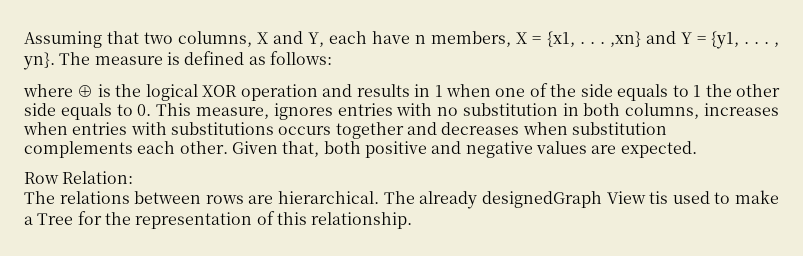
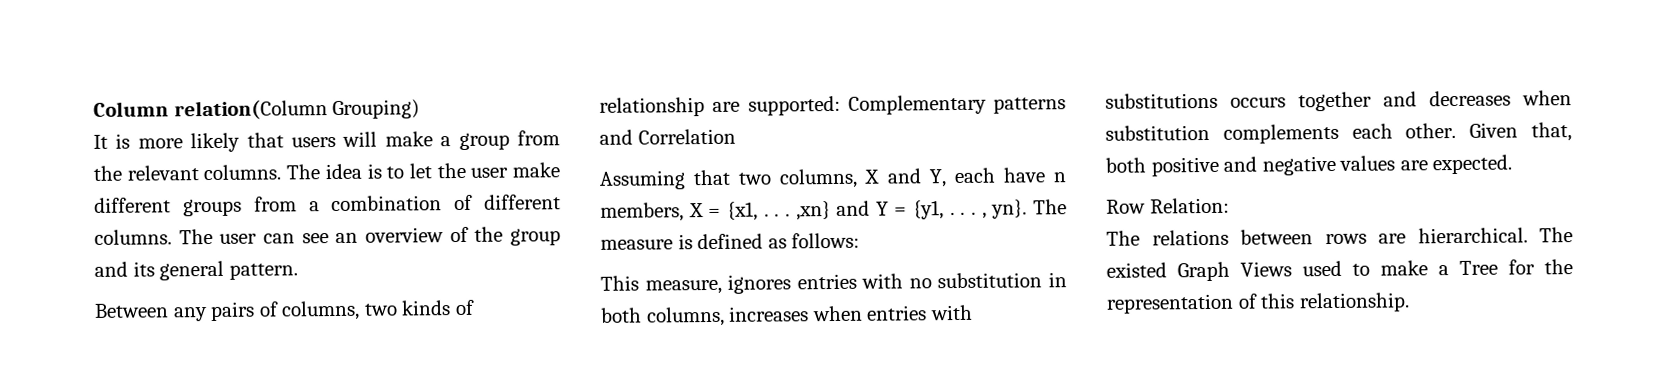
+ Column relation(Column Grouping)
+ It is more likely that users will make a group from the relevant columns. The idea is to let the user make different groups from a combination of different columns. The user can see an overview of the group and its general pattern.
+ Between any pairs of columns, two kinds of relationship are supported: Complementary patterns and Correlation
- where ⊕ is the logical XOR operation and results in 1 when one of the side equals to 1 the other side equals to 0. This measure, ignores entries with no substitution in both columns, increases when entries with substitutions occurs together and decreases when substitution complements each other.
+ This measure, ignores entries with no substitution in both columns, increases when entries with substitutions occurs together and decreases when substitution complements each other.
- The already designedGraph View tis used to make a Tree for the representation of this relationship.
+ The existed Graph Views used to make a Tree for the representation of this relationship.

